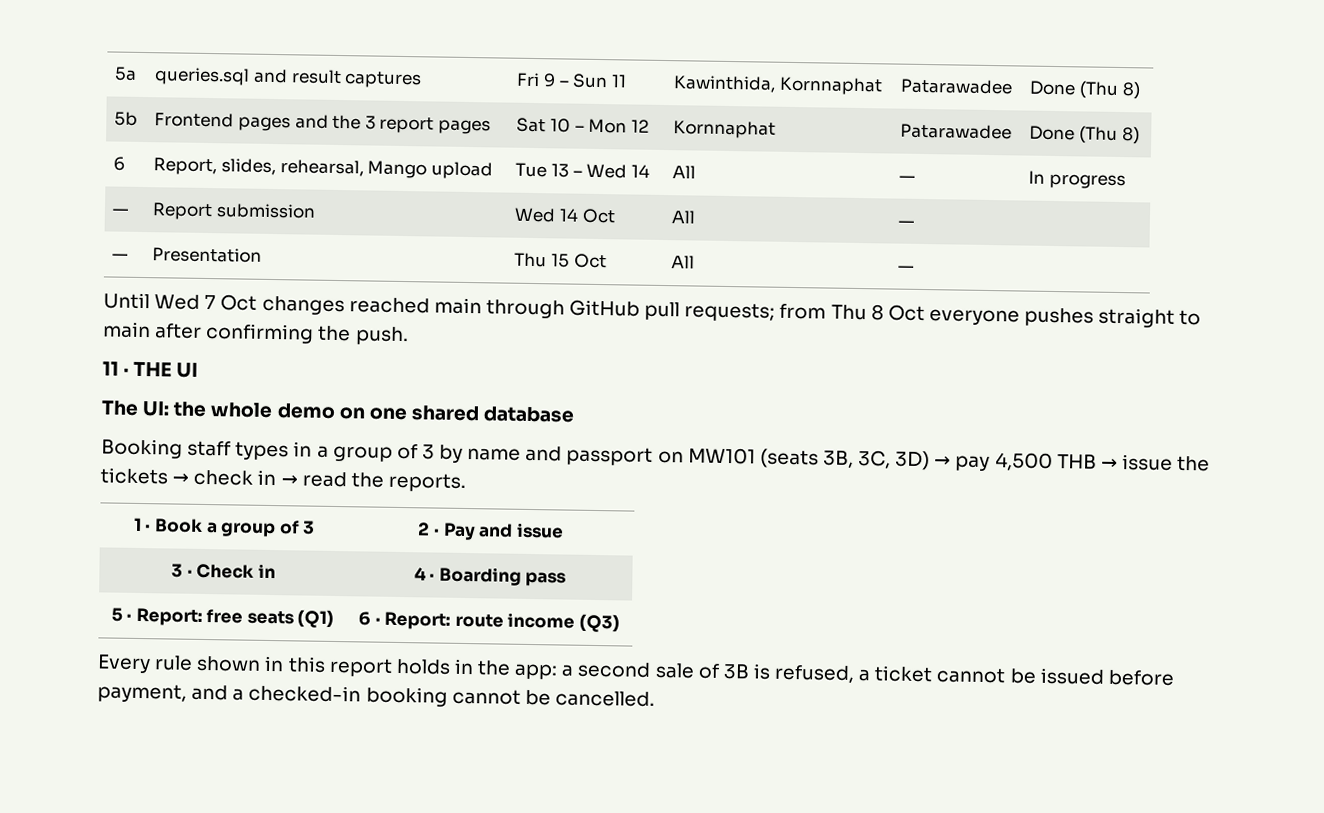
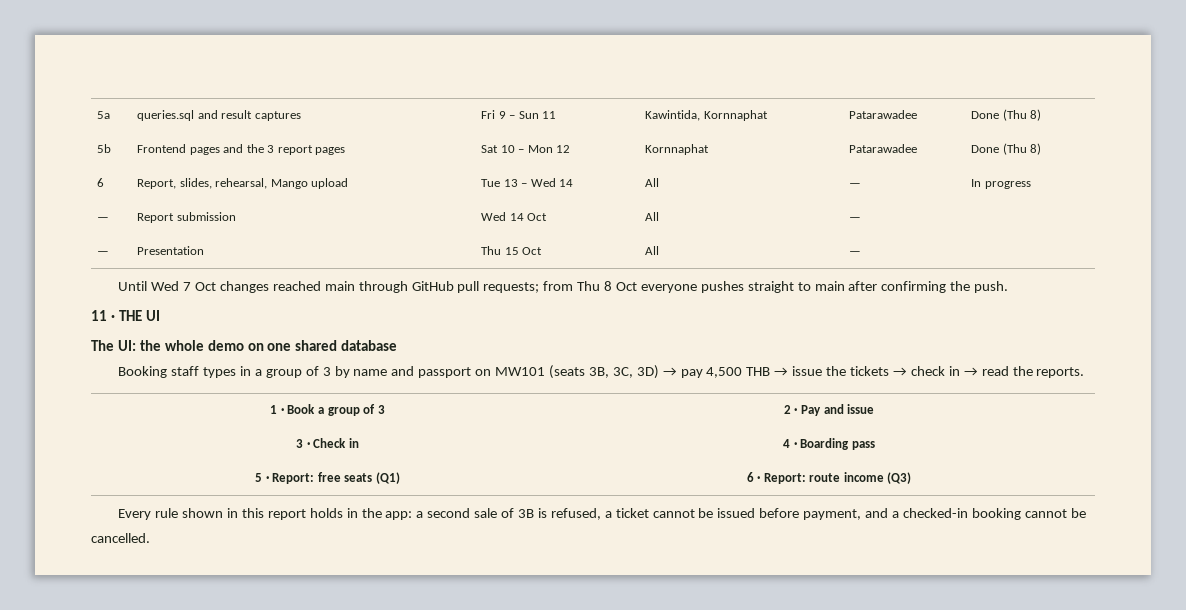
- 5a | queries.sql and result captures | Fri 9 – Sun 11 | Kawinthida, Kornnaphat | Patarawadee | Done (Thu 8)
+ 5a | queries.sql and result captures | Fri 9 – Sun 11 | Kawintida, Kornnaphat | Patarawadee | Done (Thu 8)

